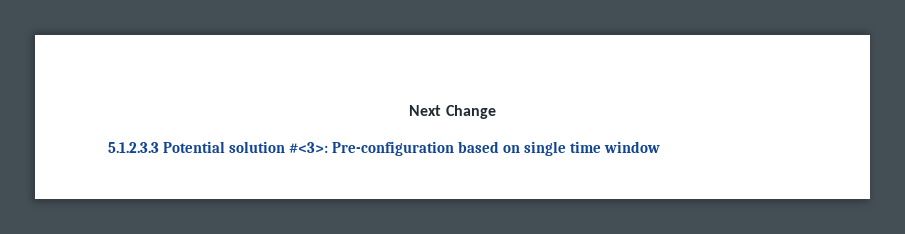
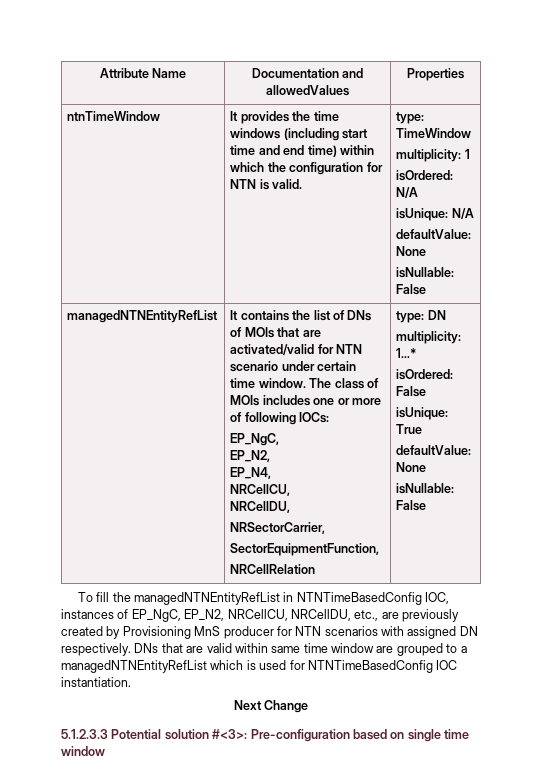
+ Attribute Name | Documentation and allowedValues | Properties
+ ntnTimeWindow | It provides the time windows (including start time and end time) within which the configuration for NTN is valid. | type: TimeWindow
+ multiplicity: 1
+ isOrdered: N/A
+ isUnique: N/A
+ defaultValue: None
+ isNullable: False
+ managedNTNEntityRefList | It contains the list of DNs of MOIs that are activated/valid for NTN scenario under certain time window. The class of MOIs includes one or more of following IOCs:
+ EP_NgC,
+ EP_N2,
+ EP_N4,
+ NRCellCU,
+ NRCellDU,
+ NRSectorCarrier,
+ SectorEquipmentFunction,
+ NRCellRelation | type: DN
+ multiplicity: 1…*
+ isOrdered: False
+ isUnique: True
+ defaultValue: None
+ isNullable: False
+ To fill the managedNTNEntityRefList in NTNTimeBasedConfig IOC, instances of EP_NgC, EP_N2, NRCellCU, NRCellDU, etc., are previously created by Provisioning MnS producer for NTN scenarios with assigned DN respectively. DNs that are valid within same time window are grouped to a managedNTNEntityRefList which is used for NTNTimeBasedConfig IOC instantiation.

